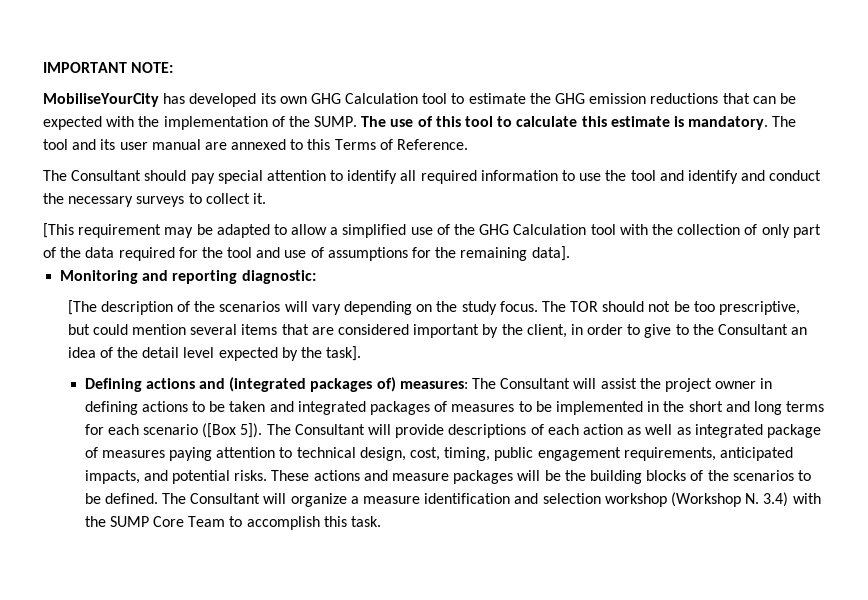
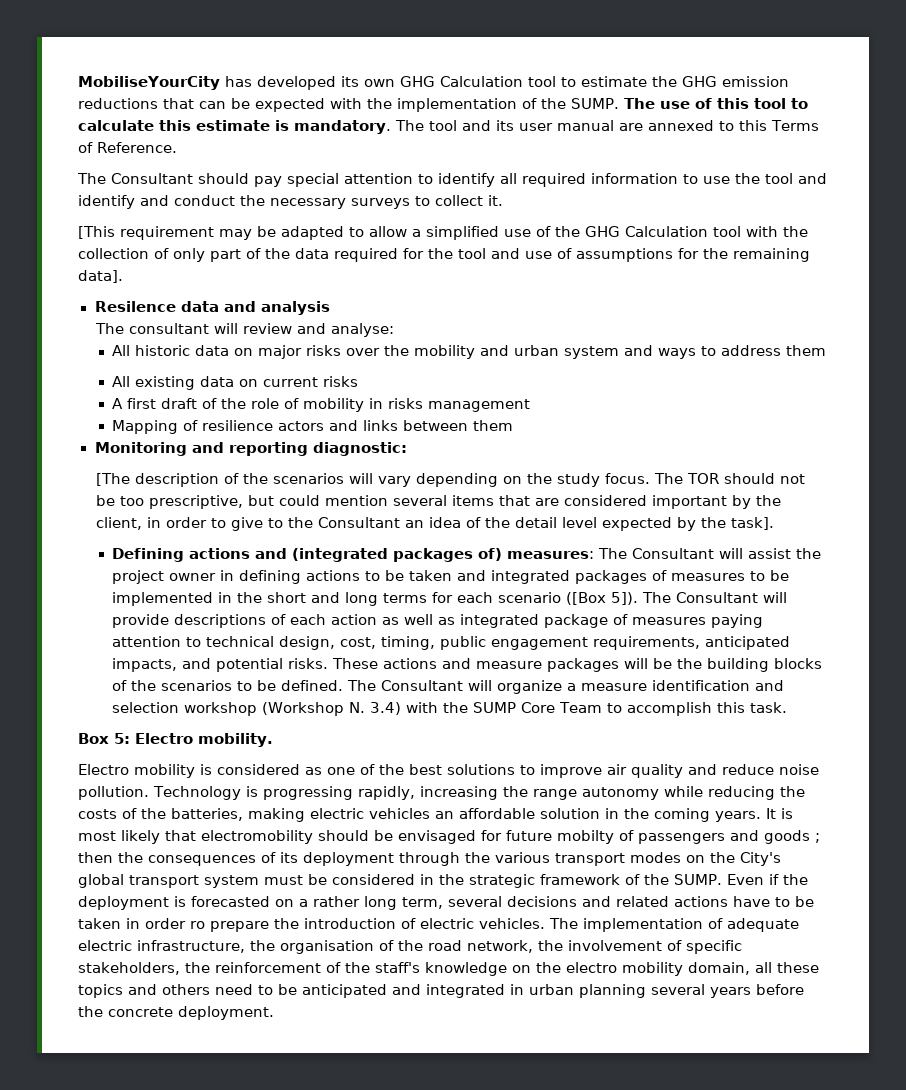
- IMPORTANT NOTE:
+ Resilence data and analysis
+ The consultant will review and analyse:
+ All historic data on major risks over the mobility and urban system and ways to address them
+ All existing data on current risks
+ A first draft of the role of mobility in risks management
+ Mapping of resilience actors and links between them
+ Box 5: Electro mobility.
+ Electro mobility is considered as one of the best solutions to improve air quality and reduce noise pollution. Technology is progressing rapidly, increasing the range autonomy while reducing the costs of the batteries, making electric vehicles an affordable solution in the coming years. It is most likely that electromobility should be envisaged for future mobilty of passengers and goods ; then the consequences of its deployment through the various transport modes on the City's global transport system must be considered in the strategic framework of the SUMP. Even if the deployment is forecasted on a rather long term, several decisions and related actions have to be taken in order ro prepare the introduction of electric vehicles. The implementation of adequate electric infrastructure, the organisation of the road network, the involvement of specific stakeholders, the reinforcement of the staff's knowledge on the electro mobility domain, all these topics and others need to be anticipated and integrated in urban planning several years before the concrete deployment.

